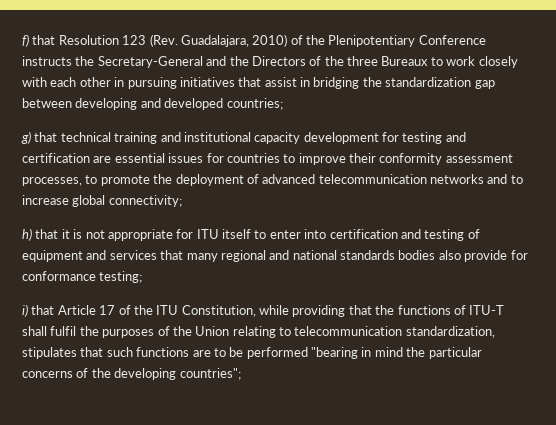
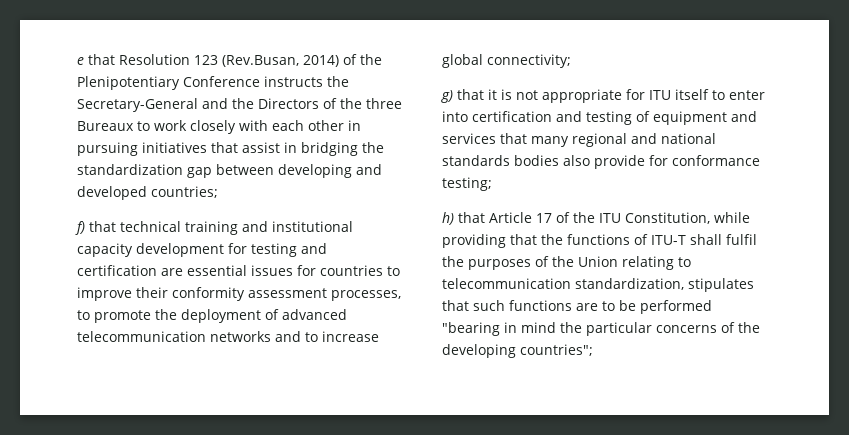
- f) that Resolution 123 (Rev. Guadalajara, 2010) of the Plenipotentiary Conference instructs the Secretary-General and the Directors of the three Bureaux to work closely with each other in pursuing initiatives that assist in bridging the standardization gap between developing and developed countries;
+ e that Resolution 123 (Rev.Busan, 2014) of the Plenipotentiary Conference instructs the Secretary-General and the Directors of the three Bureaux to work closely with each other in pursuing initiatives that assist in bridging the standardization gap between developing and developed countries;
- g) that technical training and institutional capacity development for testing and certification are essential issues for countries to improve their conformity assessment processes, to promote the deployment of advanced telecommunication networks and to increase global connectivity;
+ f) that technical training and institutional capacity development for testing and certification are essential issues for countries to improve their conformity assessment processes, to promote the deployment of advanced telecommunication networks and to increase global connectivity;
- h) that it is not appropriate for ITU itself to enter into certification and testing of equipment and services that many regional and national standards bodies also provide for conformance testing;
+ g) that it is not appropriate for ITU itself to enter into certification and testing of equipment and services that many regional and national standards bodies also provide for conformance testing;
- i) that Article 17 of the ITU Constitution, while providing that the functions of ITU-T shall fulfil the purposes of the Union relating to telecommunication standardization, stipulates that such functions are to be performed "bearing in mind the particular concerns of the developing countries";
+ h) that Article 17 of the ITU Constitution, while providing that the functions of ITU-T shall fulfil the purposes of the Union relating to telecommunication standardization, stipulates that such functions are to be performed "bearing in mind the particular concerns of the developing countries";

